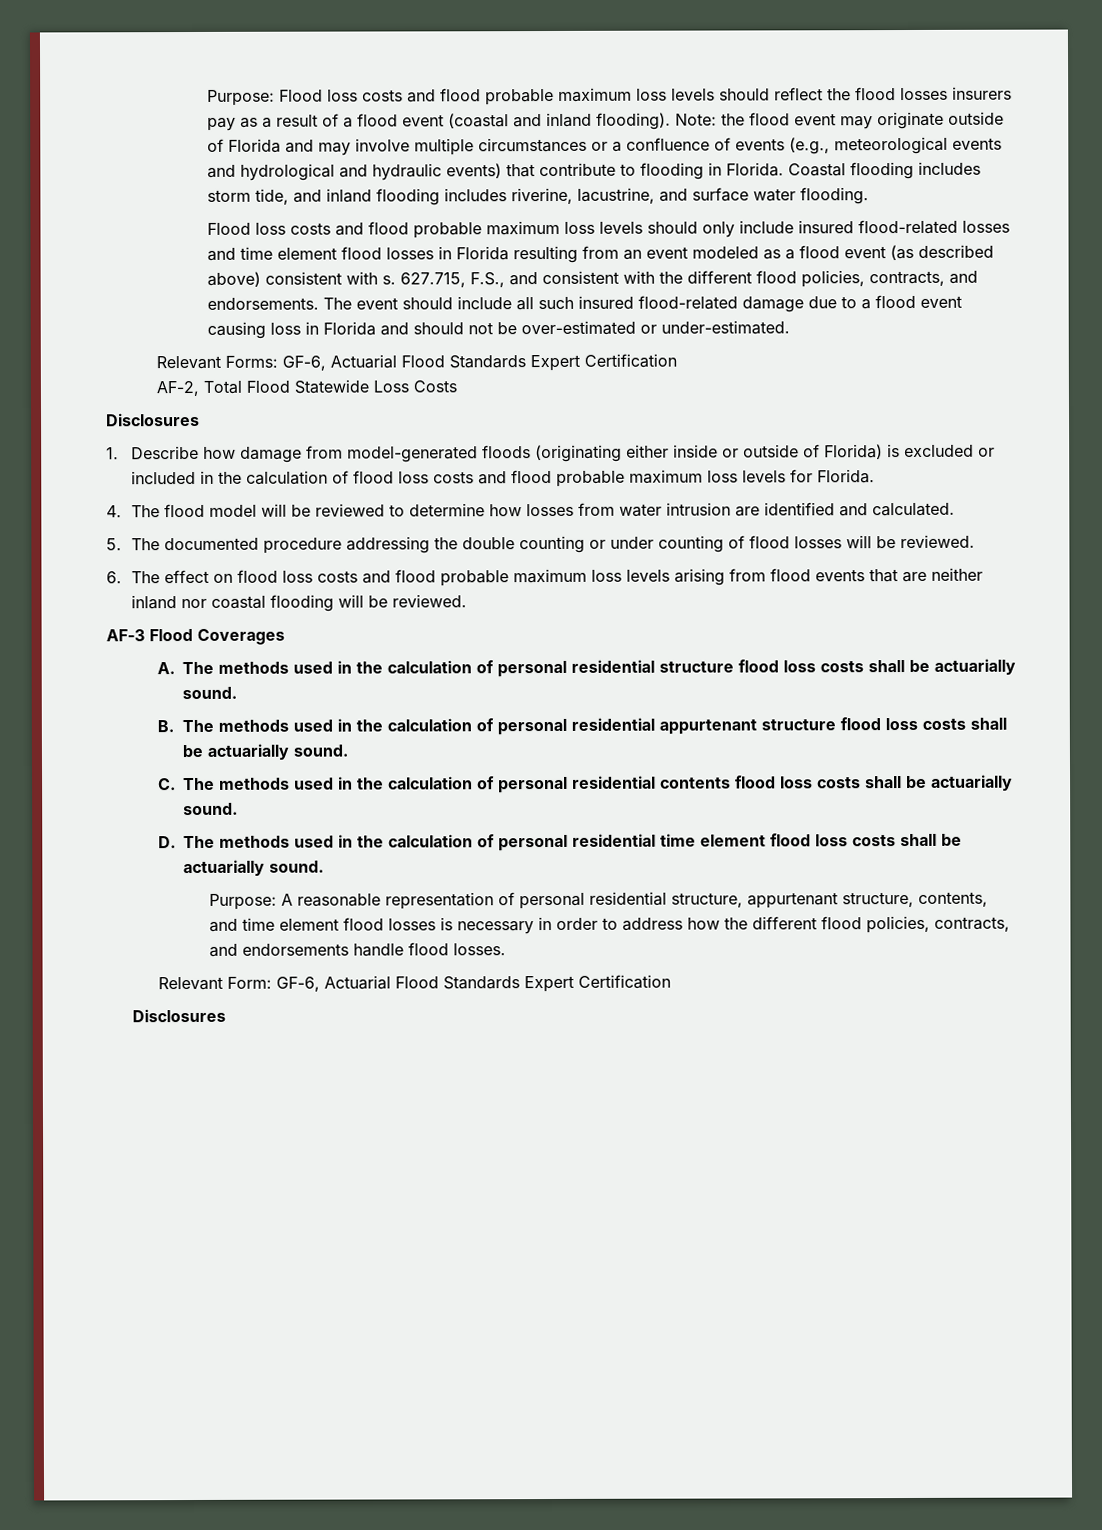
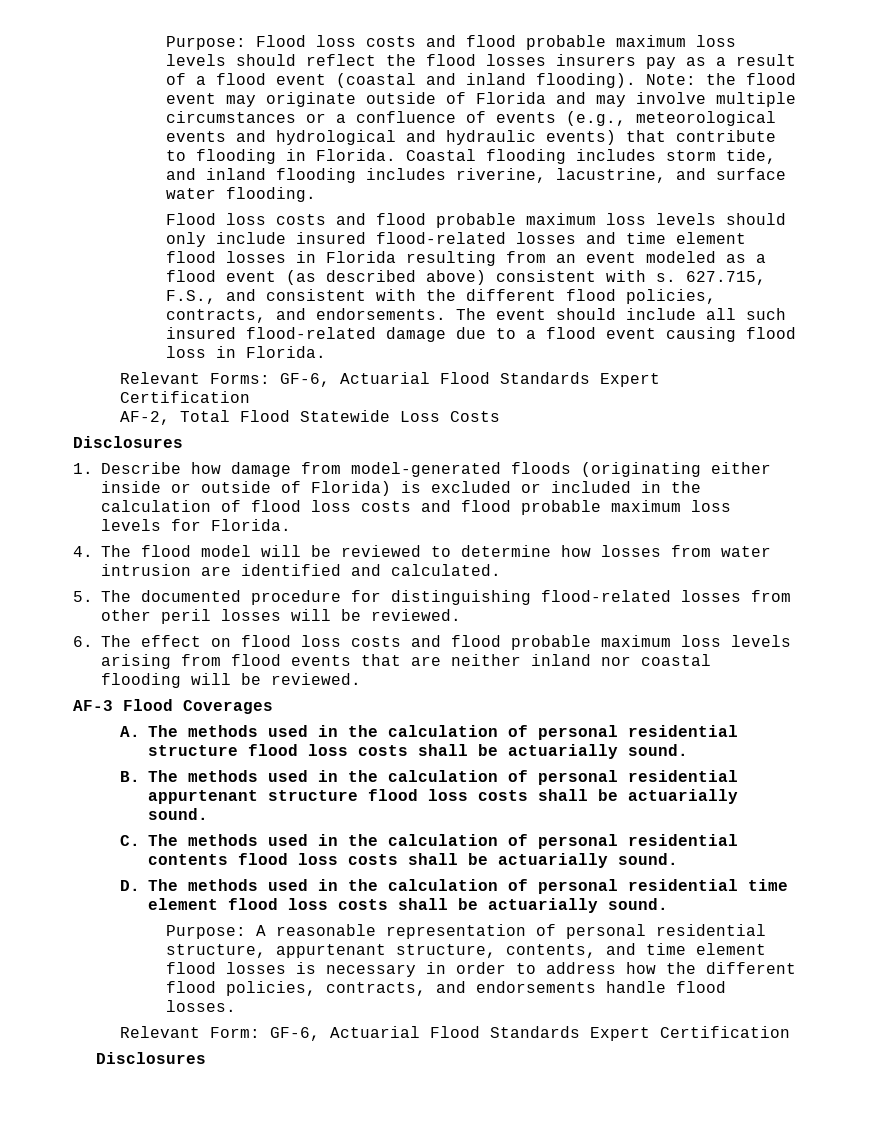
- The event should include all such insured flood-related damage due to a flood event causing loss in Florida and should not be over-estimated or under-estimated.
+ The event should include all such insured flood-related damage due to a flood event causing flood loss in Florida.
- 5. The documented procedure addressing the double counting or under counting of flood losses will be reviewed.
+ 5. The documented procedure for distinguishing flood-related losses from other peril losses will be reviewed.

